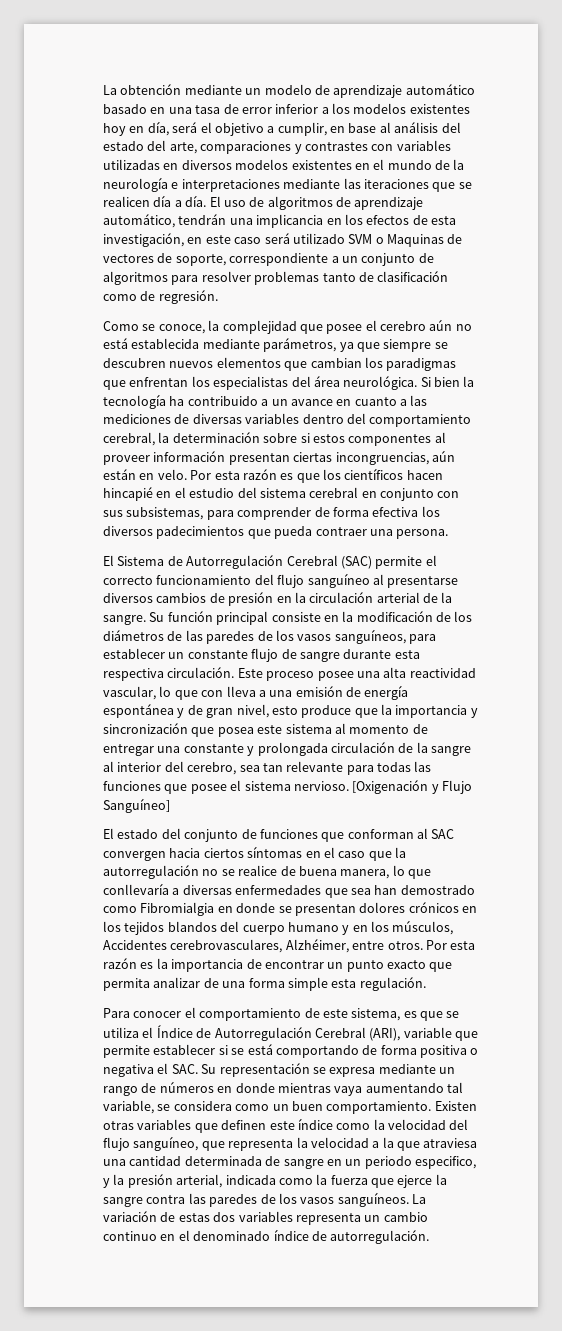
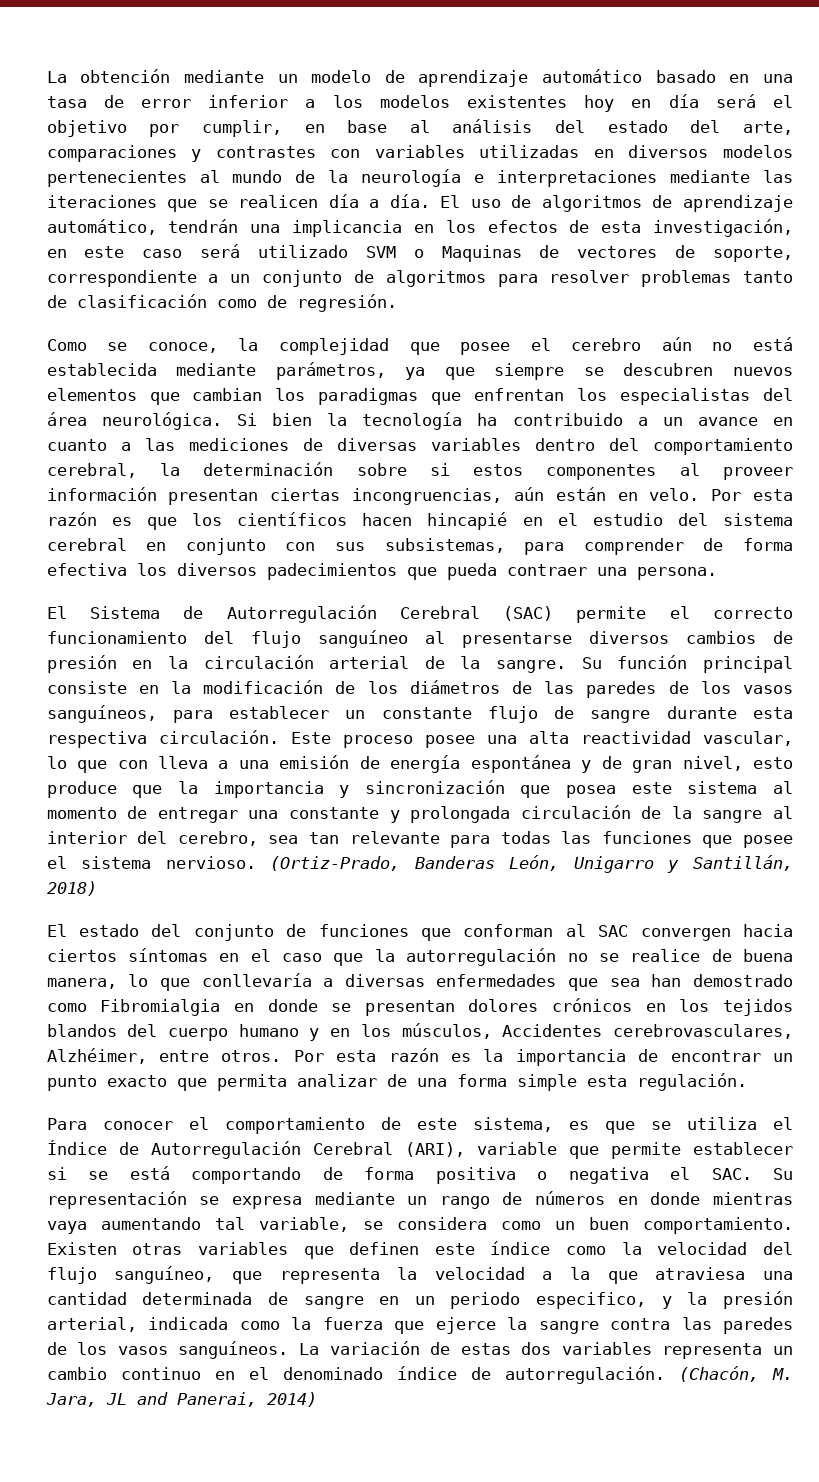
- La obtención mediante un modelo de aprendizaje automático basado en una tasa de error inferior a los modelos existentes hoy en día, será el objetivo a cumplir, en base al análisis del estado del arte, comparaciones y contrastes con variables utilizadas en diversos modelos existentes en el mundo de la neurología e interpretaciones mediante las iteraciones que se realicen día a día.
+ La obtención mediante un modelo de aprendizaje automático basado en una tasa de error inferior a los modelos existentes hoy en día será el objetivo por cumplir, en base al análisis del estado del arte, comparaciones y contrastes con variables utilizadas en diversos modelos pertenecientes al mundo de la neurología e interpretaciones mediante las iteraciones que se realicen día a día.
- [Oxigenación y Flujo Sanguíneo]
+ (Ortiz-Prado, Banderas León, Unigarro y Santillán, 2018)
+ (Chacón, M. Jara, JL and Panerai, 2014)

